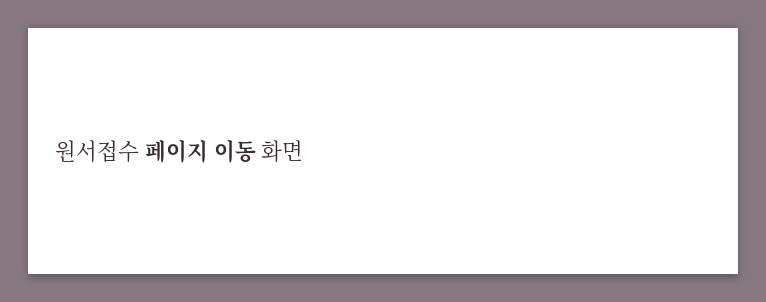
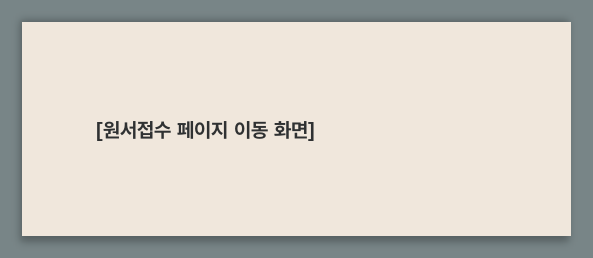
- 원서접수 페이지 이동 화면
+ [원서접수 페이지 이동 화면]

